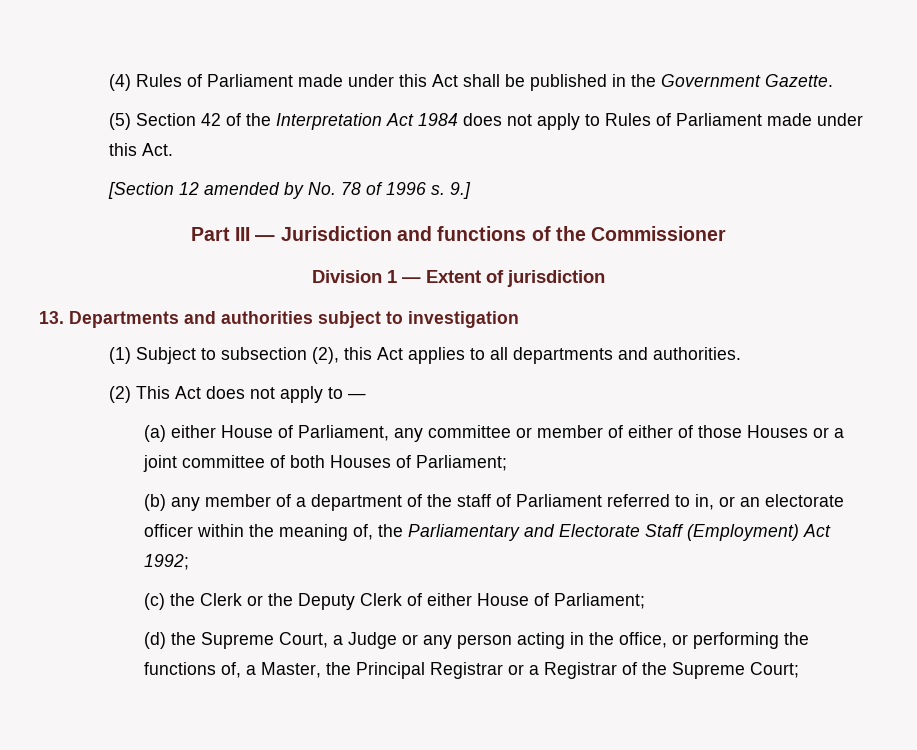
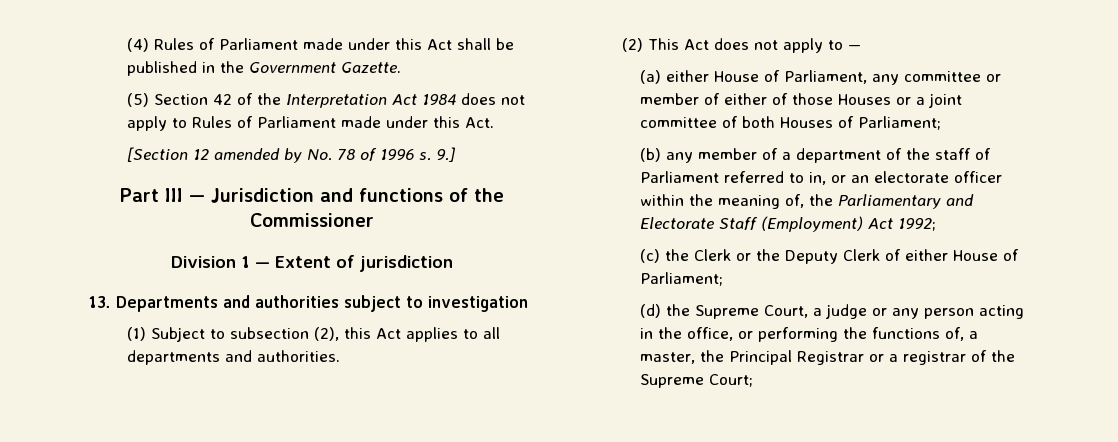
- (d) the Supreme Court, a Judge or any person acting in the office, or performing the functions of, a Master, the Principal Registrar or a Registrar of the Supreme Court;
+ (d) the Supreme Court, a judge or any person acting in the office, or performing the functions of, a master, the Principal Registrar or a registrar of the Supreme Court;

